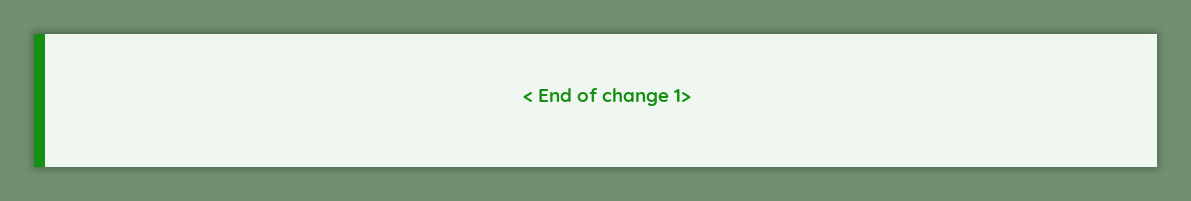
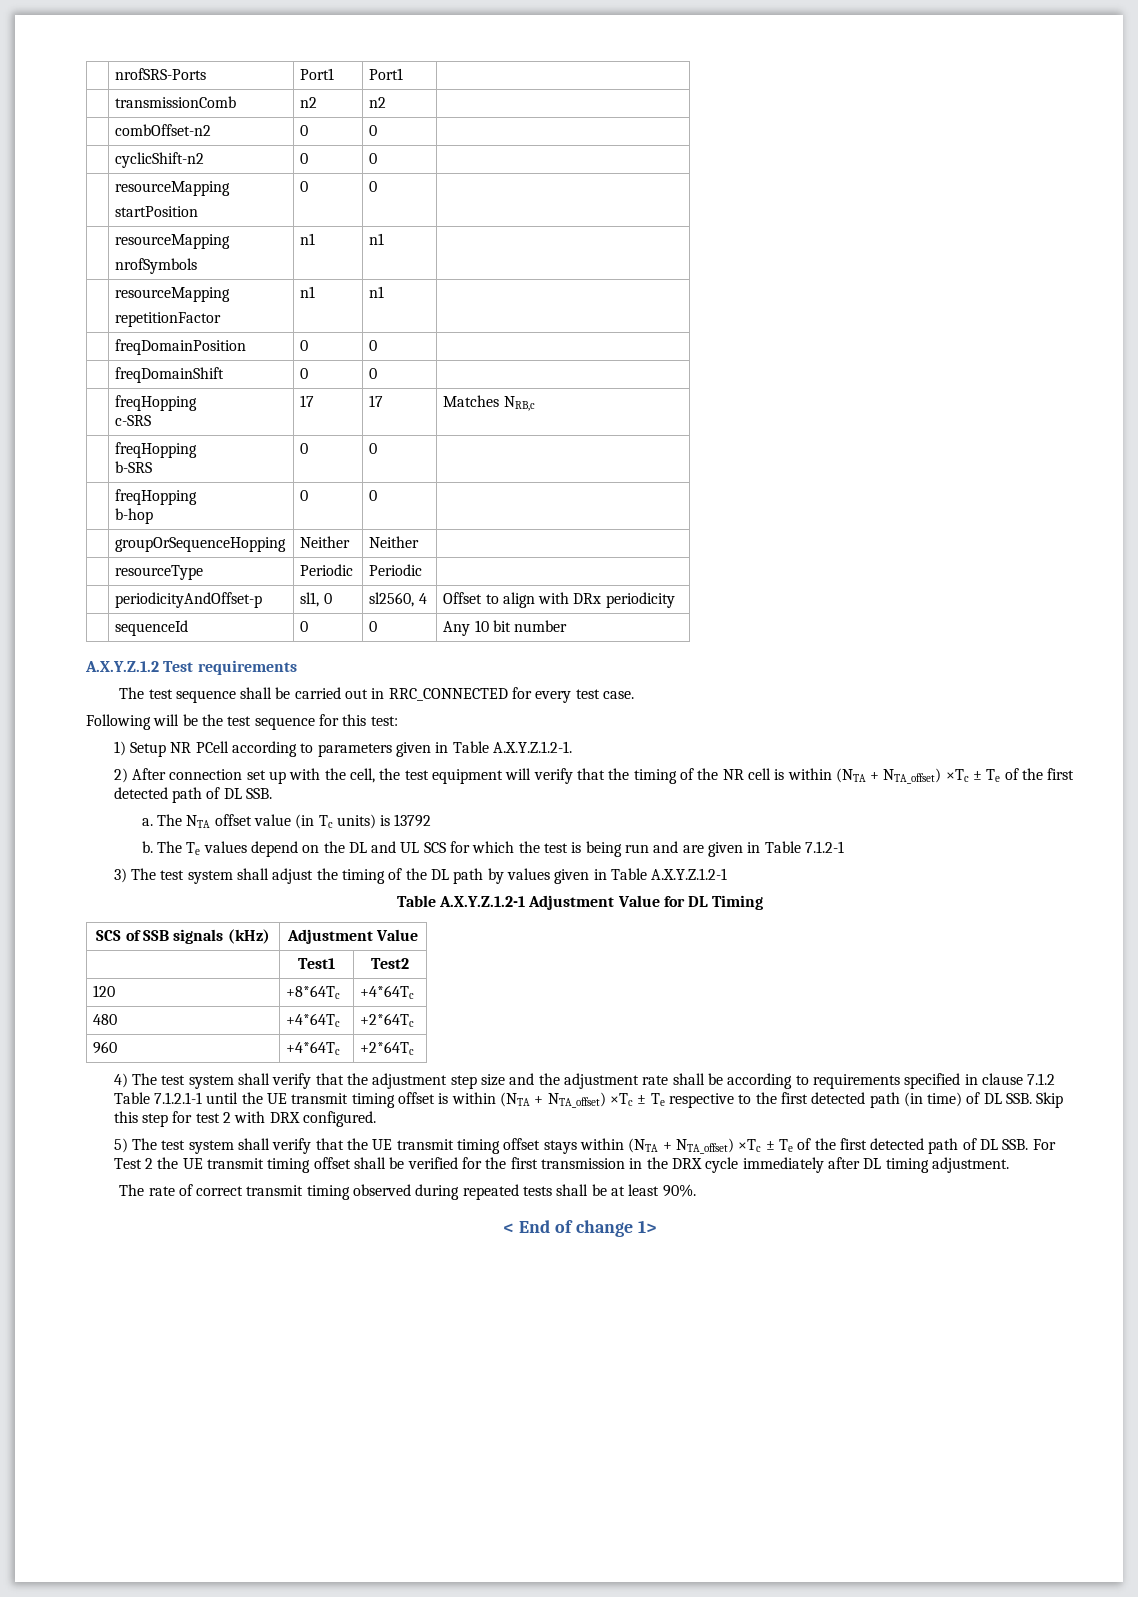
+ | nrofSRS-Ports | Port1 | Port1 |
+ | transmissionComb | n2 | n2 |
+ | combOffset-n2 | 0 | 0 |
+ | cyclicShift-n2 | 0 | 0 |
+ | resourceMapping
+ startPosition | 0 | 0 |
+ | resourceMapping
+ nrofSymbols | n1 | n1 |
+ | resourceMapping
+ repetitionFactor | n1 | n1 |
+ | freqDomainPosition | 0 | 0 |
+ | freqDomainShift | 0 | 0 |
+ | freqHopping
+ c-SRS | 17 | 17 | Matches NRB,c
+ | freqHopping
+ b-SRS | 0 | 0 |
+ | freqHopping
+ b-hop | 0 | 0 |
+ | groupOrSequenceHopping | Neither | Neither |
+ | resourceType | Periodic | Periodic |
+ | periodicityAndOffset-p | sl1, 0 | sl2560, 4 | Offset to align with DRx periodicity
+ | sequenceId | 0 | 0 | Any 10 bit number
+ A.X.Y.Z.1.2 Test requirements
+ The test sequence shall be carried out in RRC_CONNECTED for every test case.
+ Following will be the test sequence for this test:
+ 1) Setup NR PCell according to parameters given in Table A.X.Y.Z.1.2-1.
+ 2) After connection set up with the cell, the test equipment will verify that the timing of the NR cell is within (NTA + NTA_offset) ×Tc ± Te of the first detected path of DL SSB.
+ a. The NTA offset value (in Tc units) is 13792
+ b. The Te values depend on the DL and UL SCS for which the test is being run and are given in Table 7.1.2-1
+ 3) The test system shall adjust the timing of the DL path by values given in Table A.X.Y.Z.1.2-1
+ Table A.X.Y.Z.1.2-1 Adjustment Value for DL Timing
+ SCS of SSB signals (kHz) | Adjustment Value
+ | Test1 | Test2
+ 120 | +8*64Tc | +4*64Tc
+ 480 | +4*64Tc | +2*64Tc
+ 960 | +4*64Tc | +2*64Tc
+ 4) The test system shall verify that the adjustment step size and the adjustment rate shall be according to requirements specified in clause 7.1.2 Table 7.1.2.1-1 until the UE transmit timing offset is within (NTA + NTA_offset) ×Tc ± Te respective to the first detected path (in time) of DL SSB. Skip this step for test 2 with DRX configured.
+ 5) The test system shall verify that the UE transmit timing offset stays within (NTA + NTA_offset) ×Tc ± Te of the first detected path of DL SSB. For Test 2 the UE transmit timing offset shall be verified for the first transmission in the DRX cycle immediately after DL timing adjustment.
+ The rate of correct transmit timing observed during repeated tests shall be at least 90%.

